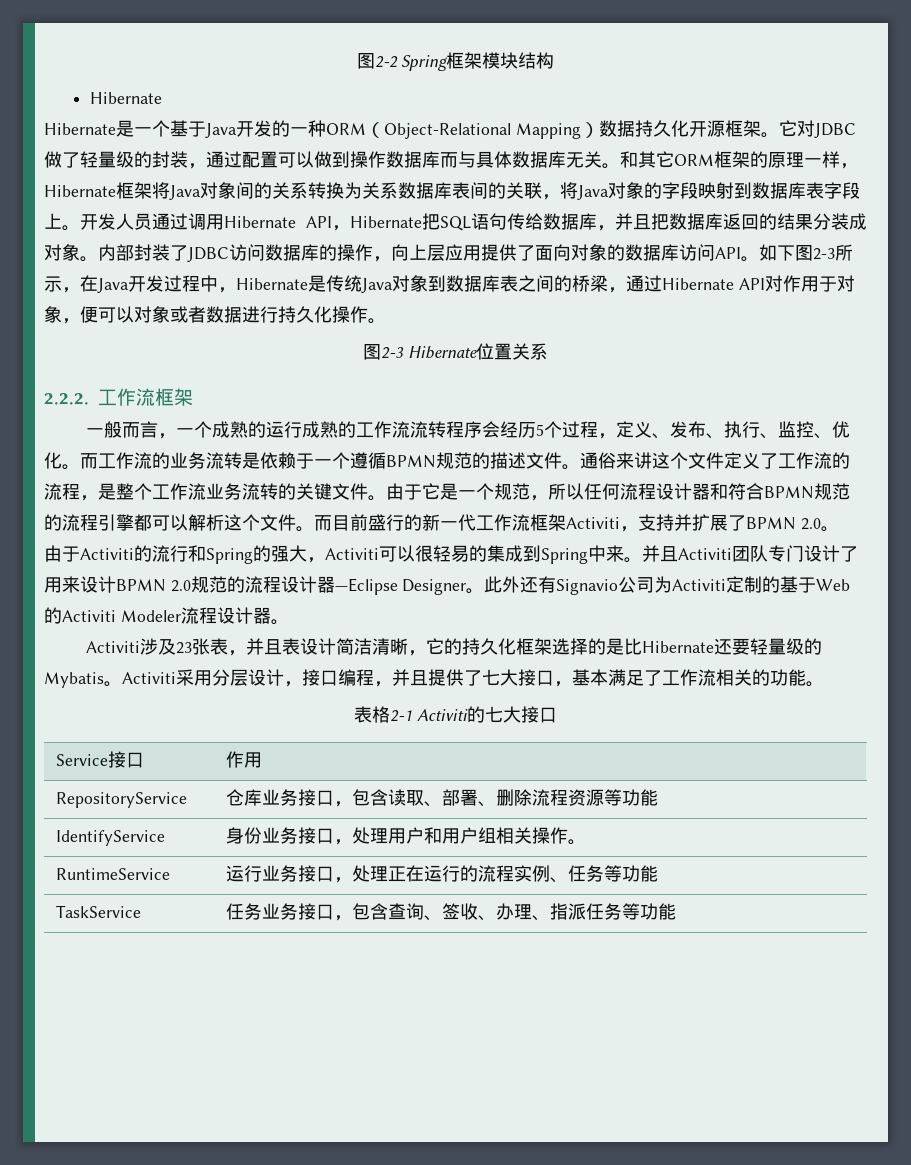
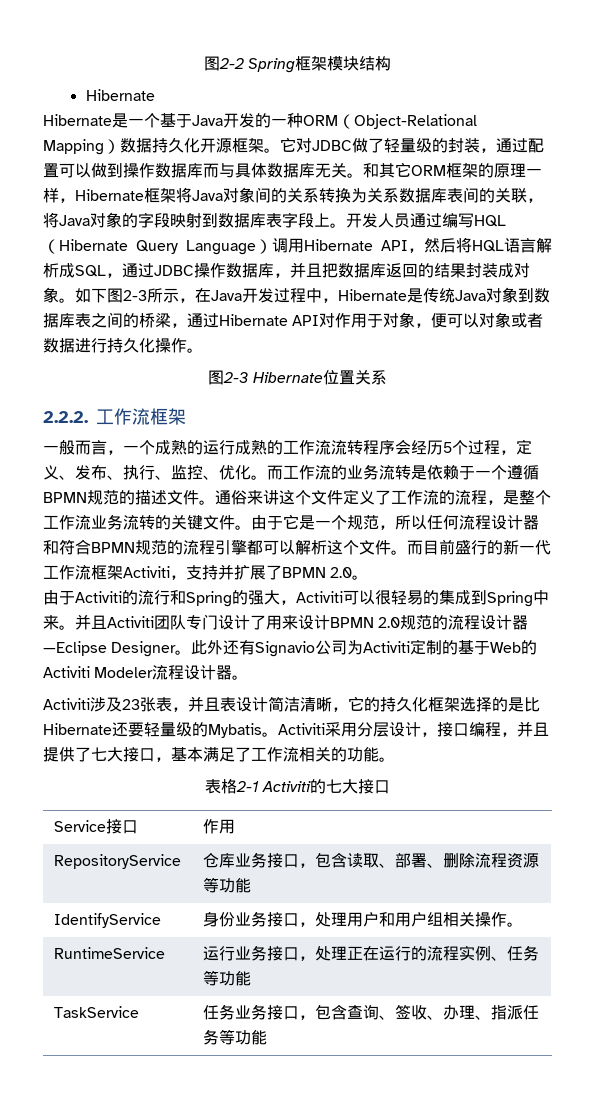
- 开发人员通过调用Hibernate API，Hibernate把SQL语句传给数据库，并且把数据库返回的结果分装成对象。
+ 开发人员通过编写HQL（Hibernate Query Language）调用Hibernate API，然后将HQL语言解析成SQL，通过JDBC操作数据库，并且把数据库返回的结果封装成对象。
- 内部封装了JDBC访问数据库的操作，向上层应用提供了面向对象的数据库访问API。

